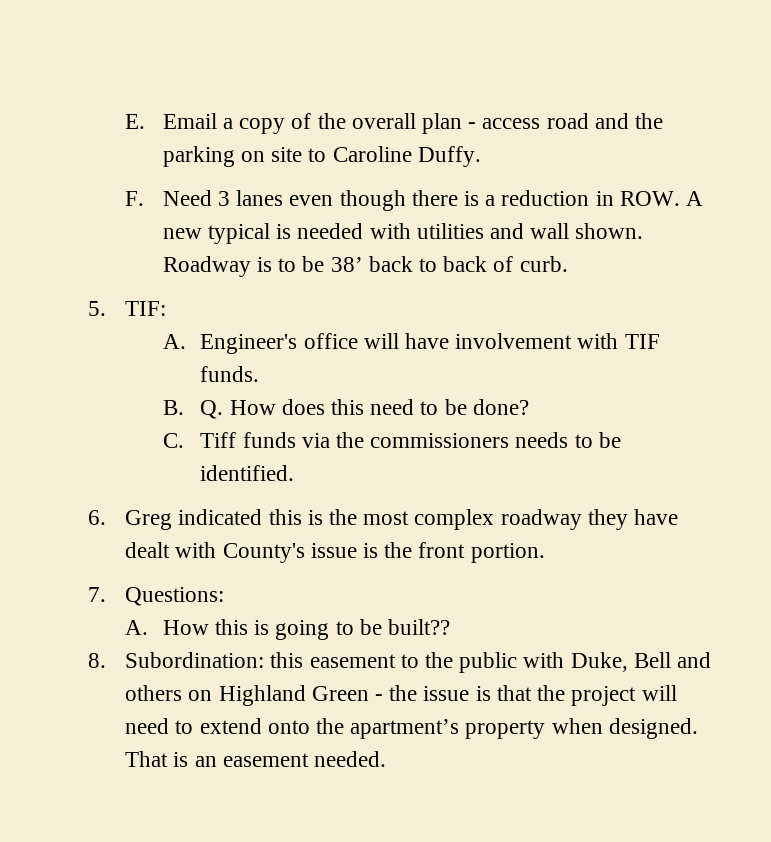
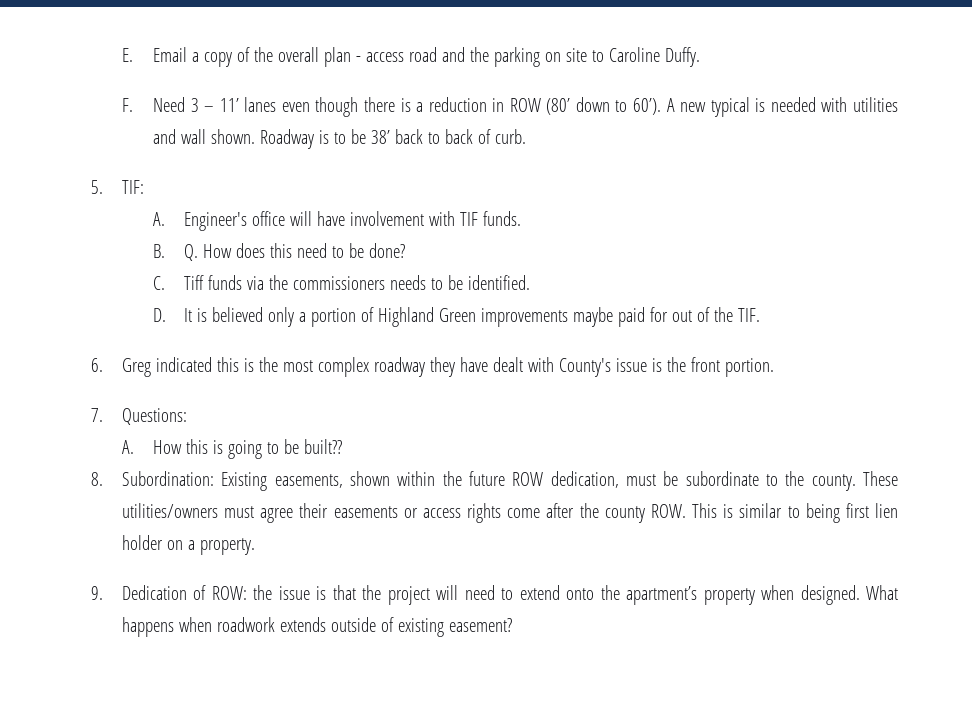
- F. Need 3 lanes even though there is a reduction in ROW. A new typical is needed with utilities and wall shown.
+ F. Need 3 – 11’ lanes even though there is a reduction in ROW (80’ down to 60’). A new typical is needed with utilities and wall shown.
+ D. It is believed only a portion of Highland Green improvements maybe paid for out of the TIF.
- 8. Subordination: this easement to the public with Duke, Bell and others on Highland Green - the issue is that the project will need to extend onto the apartment’s property when designed.
+ 8. Subordination: Existing easements, shown within the future ROW dedication, must be subordinate to the county. These utilities/owners must agree their easements or access rights come after the county ROW. This is similar to being first lien holder on a property.
+ 9. Dedication of ROW: the issue is that the project will need to extend onto the apartment’s property when designed.
- That is an easement needed.
+ What happens when roadwork extends outside of existing easement?

